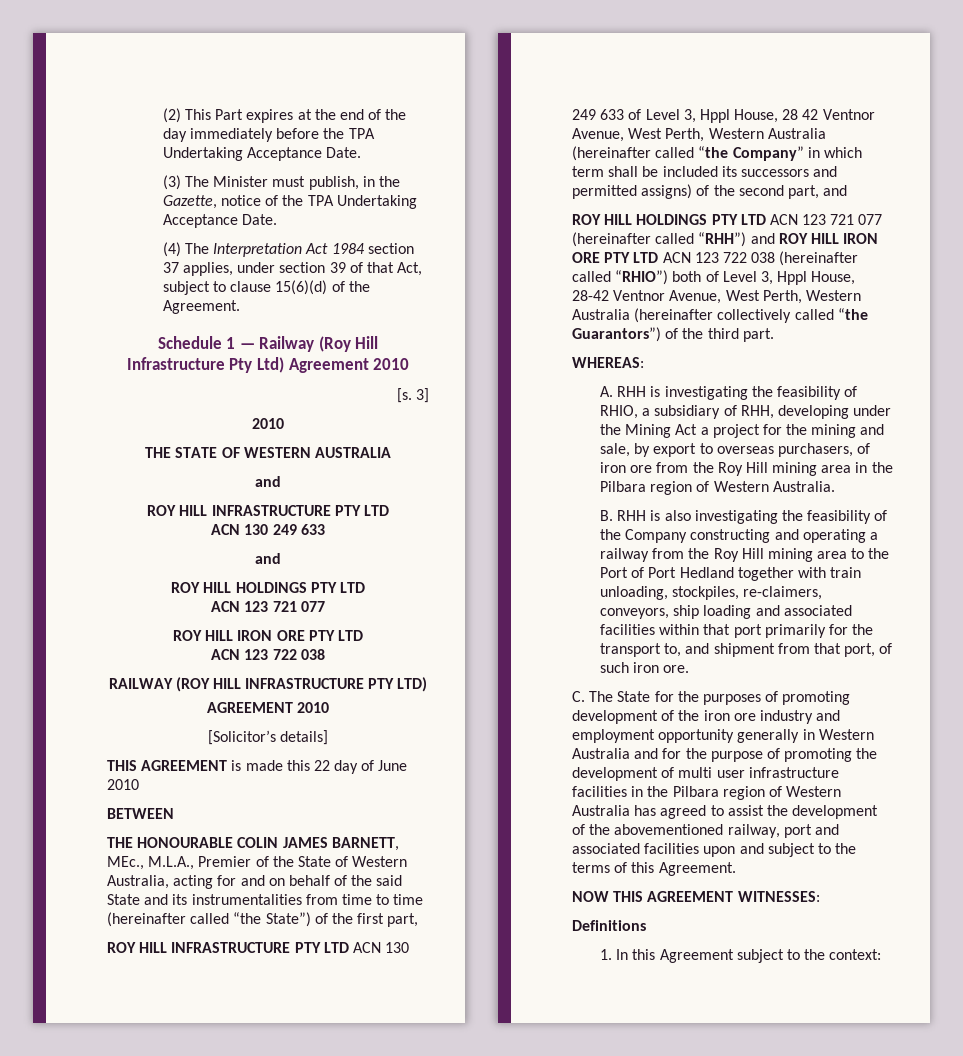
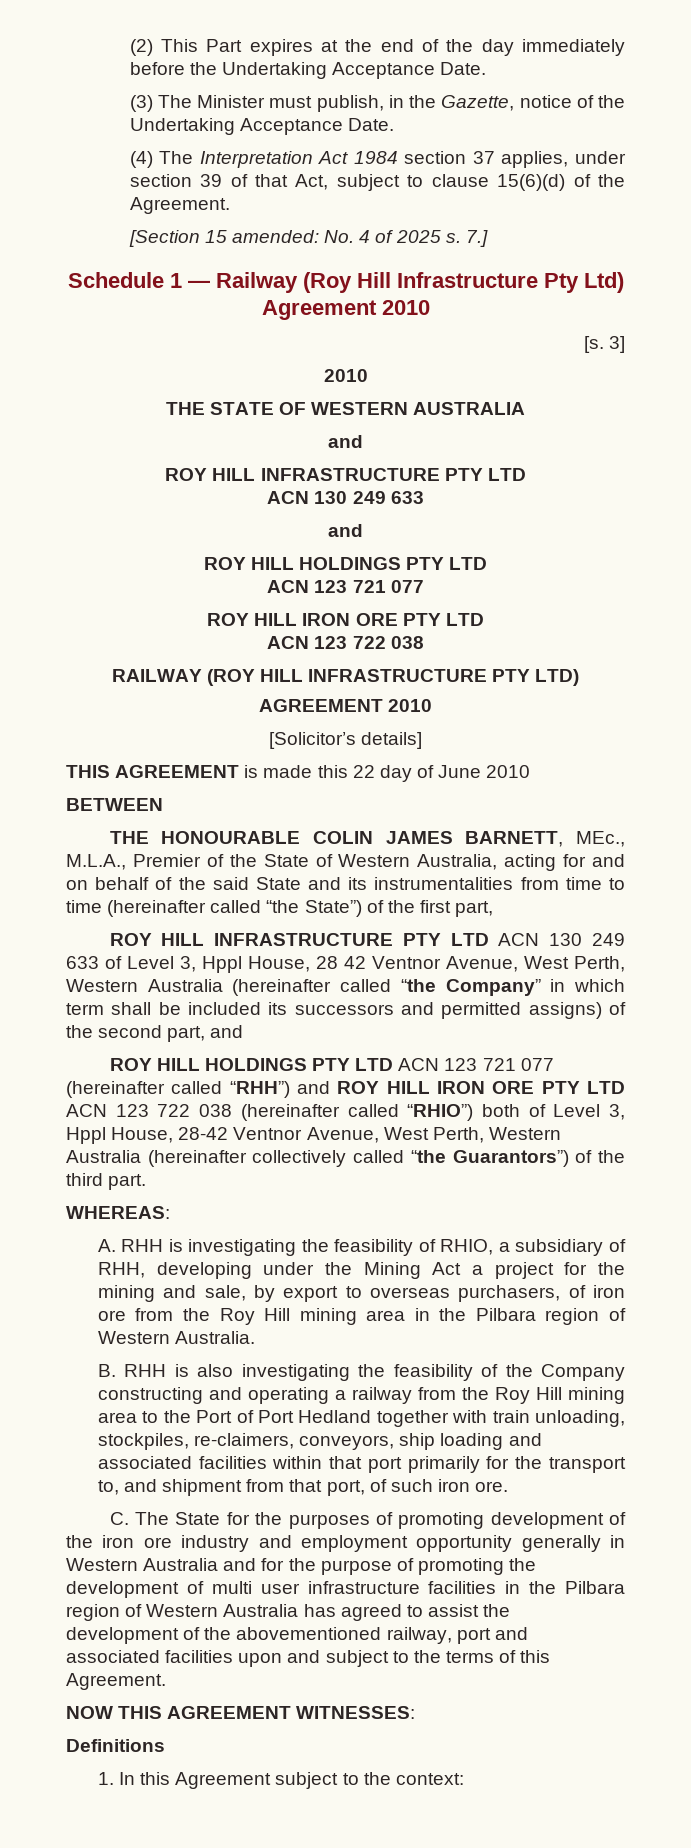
- (2) This Part expires at the end of the day immediately before the TPA Undertaking Acceptance Date.
+ (2) This Part expires at the end of the day immediately before the Undertaking Acceptance Date.
- (3) The Minister must publish, in the Gazette, notice of the TPA Undertaking Acceptance Date.
+ (3) The Minister must publish, in the Gazette, notice of the Undertaking Acceptance Date.
+ [Section 15 amended: No. 4 of 2025 s. 7.]

